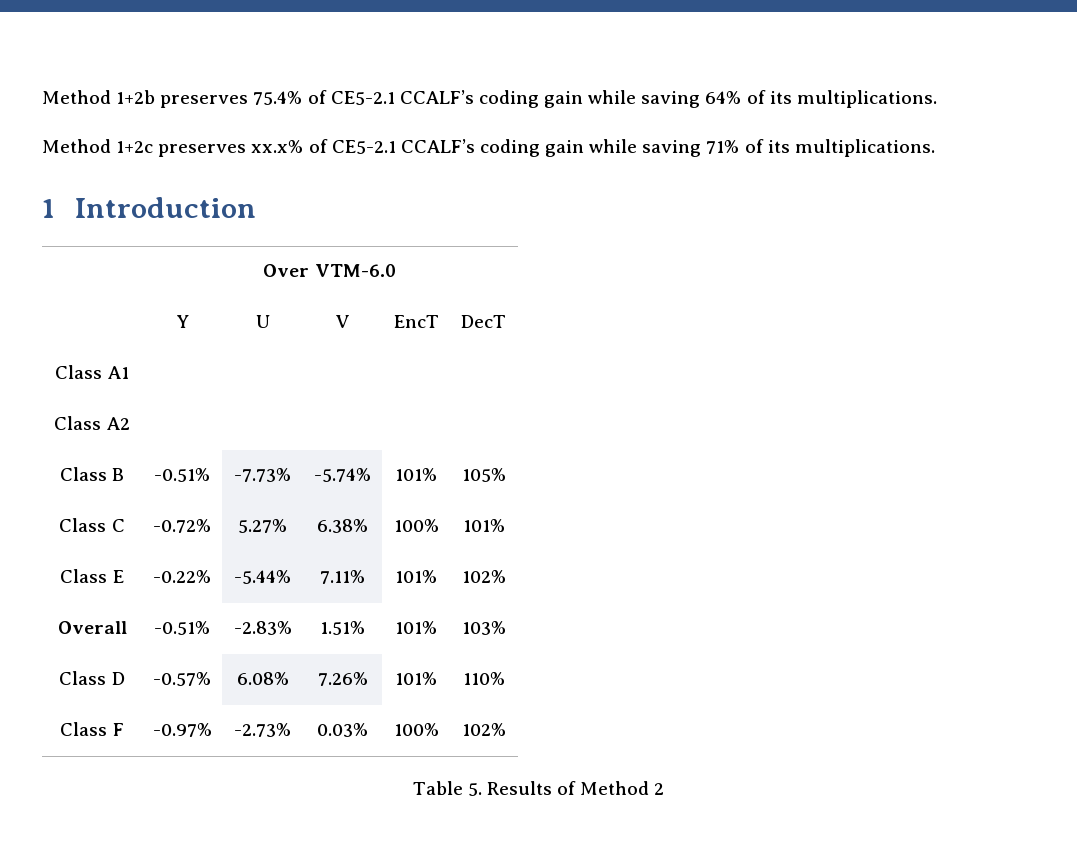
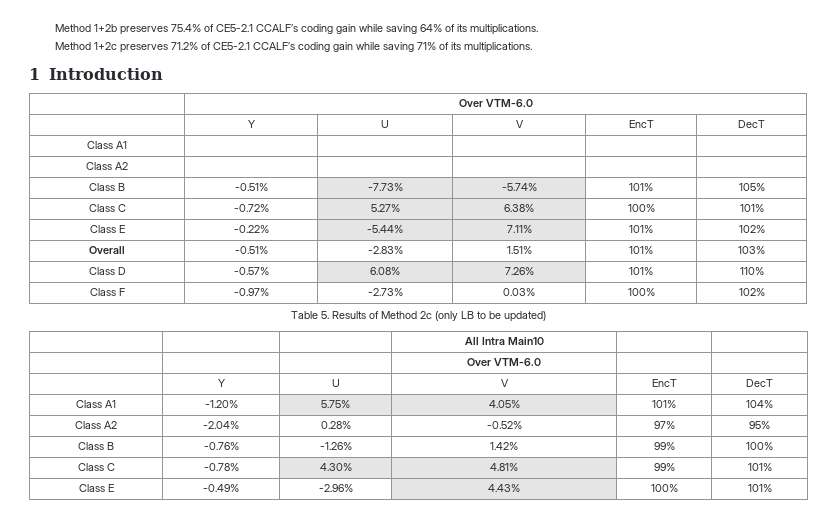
- Method 1+2c preserves xx.x% of CE5-2.1 CCALF’s coding gain while saving 71% of its multiplications.
+ Method 1+2c preserves 71.2% of CE5-2.1 CCALF’s coding gain while saving 71% of its multiplications.
- Table 5. Results of Method 2
+ Table 5. Results of Method 2c (only LB to be updated)
+ | | | All Intra Main10 | |
+ | | | Over VTM-6.0 | |
+ | Y | U | V | EncT | DecT
+ Class A1 | -1.20% | 5.75% | 4.05% | 101% | 104%
+ Class A2 | -2.04% | 0.28% | -0.52% | 97% | 95%
+ Class B | -0.76% | -1.26% | 1.42% | 99% | 100%
+ Class C | -0.78% | 4.30% | 4.81% | 99% | 101%
+ Class E | -0.49% | -2.96% | 4.43% | 100% | 101%

